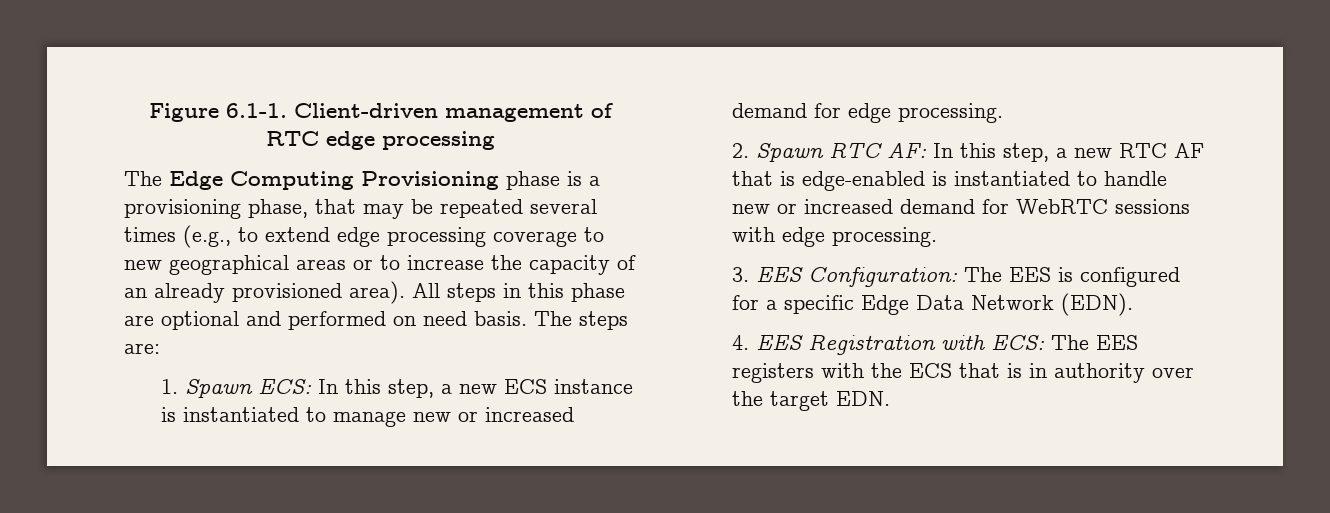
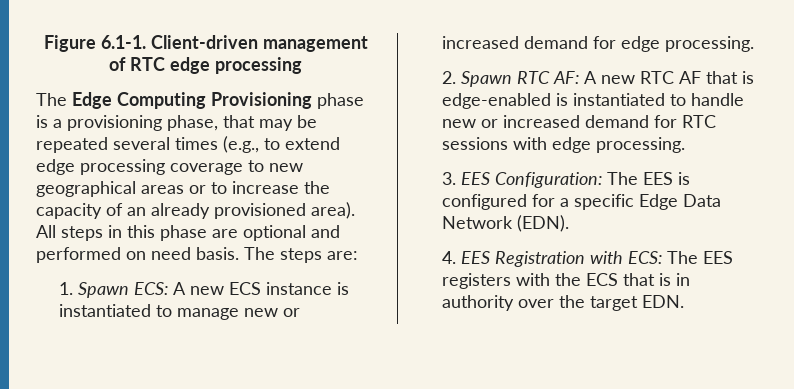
- 1. Spawn ECS: In this step, a new ECS instance is instantiated to manage new or increased demand for edge processing.
+ 1. Spawn ECS: A new ECS instance is instantiated to manage new or increased demand for edge processing.
- 2. Spawn RTC AF: In this step, a new RTC AF that is edge-enabled is instantiated to handle new or increased demand for WebRTC sessions with edge processing.
+ 2. Spawn RTC AF: A new RTC AF that is edge-enabled is instantiated to handle new or increased demand for RTC sessions with edge processing.

